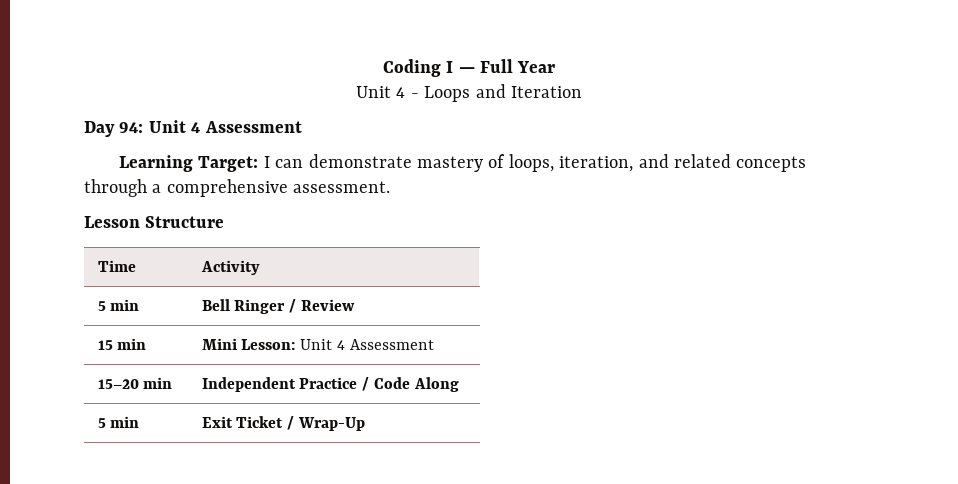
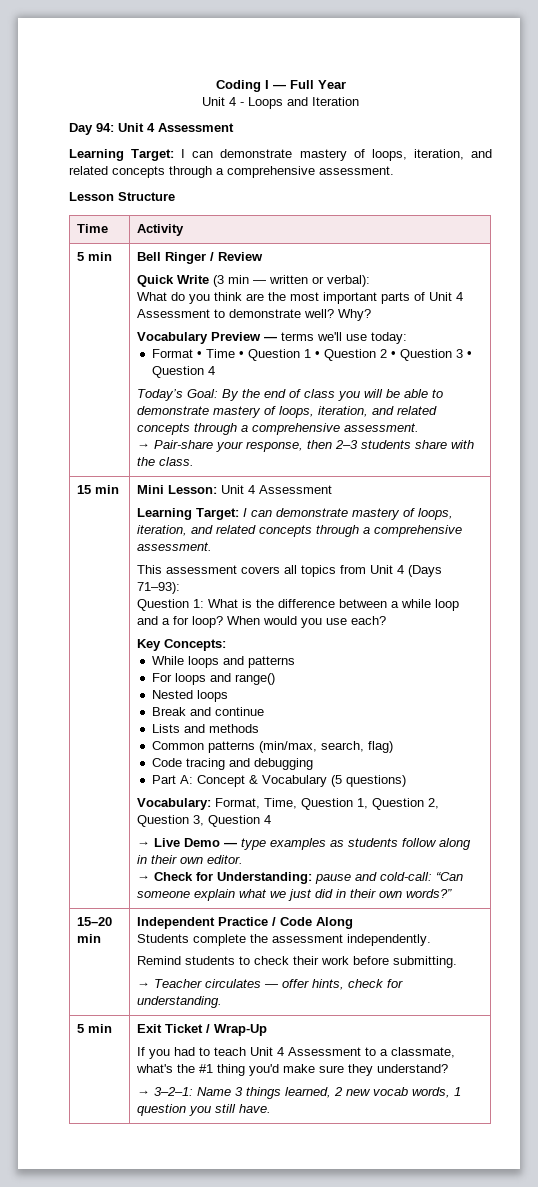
+ Quick Write (3 min — written or verbal):
+ What do you think are the most important parts of Unit 4 Assessment to demonstrate well? Why?
+ Vocabulary Preview — terms we'll use today:
+ Format • Time • Question 1 • Question 2 • Question 3 • Question 4
+ Today’s Goal: By the end of class you will be able to demonstrate mastery of loops, iteration, and related concepts through a comprehensive assessment.
+ → Pair-share your response, then 2–3 students share with the class.
  Mini Lesson: Unit 4 Assessment
+ Learning Target: I can demonstrate mastery of loops, iteration, and related concepts through a comprehensive assessment.
+ This assessment covers all topics from Unit 4 (Days 71–93):
+ Question 1: What is the difference between a while loop and a for loop? When would you use each?
+ Key Concepts:
+ While loops and patterns
+ For loops and range()
+ Nested loops
+ Break and continue
+ Lists and methods
+ Common patterns (min/max, search, flag)
+ Code tracing and debugging
+ Part A: Concept & Vocabulary (5 questions)
+ Vocabulary: Format, Time, Question 1, Question 2, Question 3, Question 4
+ → Live Demo — type examples as students follow along in their own editor.
+ → Check for Understanding: pause and cold-call: “Can someone explain what we just did in their own words?”
  15–20 min | Independent Practice / Code Along
+ Students complete the assessment independently.
+ Remind students to check their work before submitting.
+ → Teacher circulates — offer hints, check for understanding.
+ If you had to teach Unit 4 Assessment to a classmate, what's the #1 thing you'd make sure they understand?
+ → 3–2–1: Name 3 things learned, 2 new vocab words, 1 question you still have.

